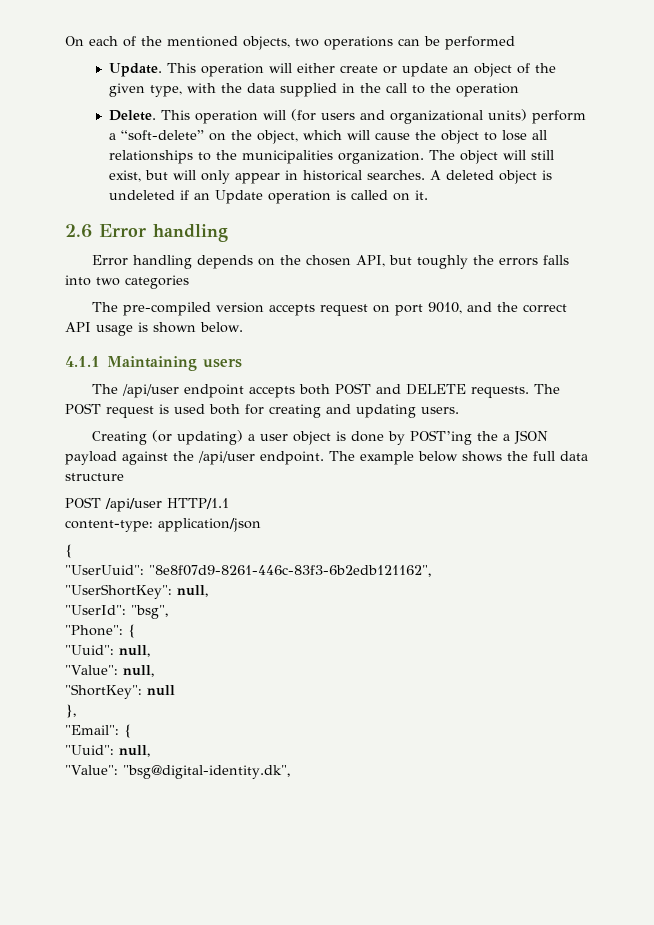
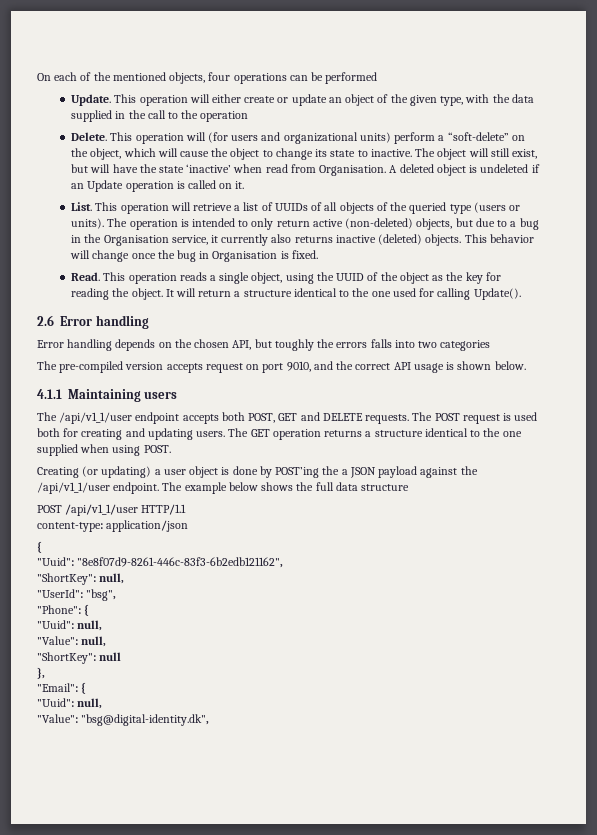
- On each of the mentioned objects, two operations can be performed
+ On each of the mentioned objects, four operations can be performed
- This operation will (for users and organizational units) perform a “soft-delete” on the object, which will cause the object to lose all relationships to the municipalities organization.
+ This operation will (for users and organizational units) perform a “soft-delete” on the object, which will cause the object to change its state to inactive.
- The object will still exist, but will only appear in historical searches.
+ The object will still exist, but will have the state ‘inactive’ when read from Organisation.
+ List. This operation will retrieve a list of UUIDs of all objects of the queried type (users or units). The operation is intended to only return active (non-deleted) objects, but due to a bug in the Organisation service, it currently also returns inactive (deleted) objects. This behavior will change once the bug in Organisation is fixed.
+ Read. This operation reads a single object, using the UUID of the object as the key for reading the object. It will return a structure identical to the one used for calling Update().
- The /api/user endpoint accepts both POST and DELETE requests.
+ The /api/v1_1/user endpoint accepts both POST, GET and DELETE requests.
+ The GET operation returns a structure identical to the one supplied when using POST.
- Creating (or updating) a user object is done by POST’ing the a JSON payload against the /api/user endpoint.
+ Creating (or updating) a user object is done by POST’ing the a JSON payload against the /api/v1_1/user endpoint.
- POST /api/user HTTP/1.1
+ POST /api/v1_1/user HTTP/1.1
- "UserUuid": "8e8f07d9-8261-446c-83f3-6b2edb121162",
+ "Uuid": "8e8f07d9-8261-446c-83f3-6b2edb121162",
- "UserShortKey": null,
+ "ShortKey": null,

